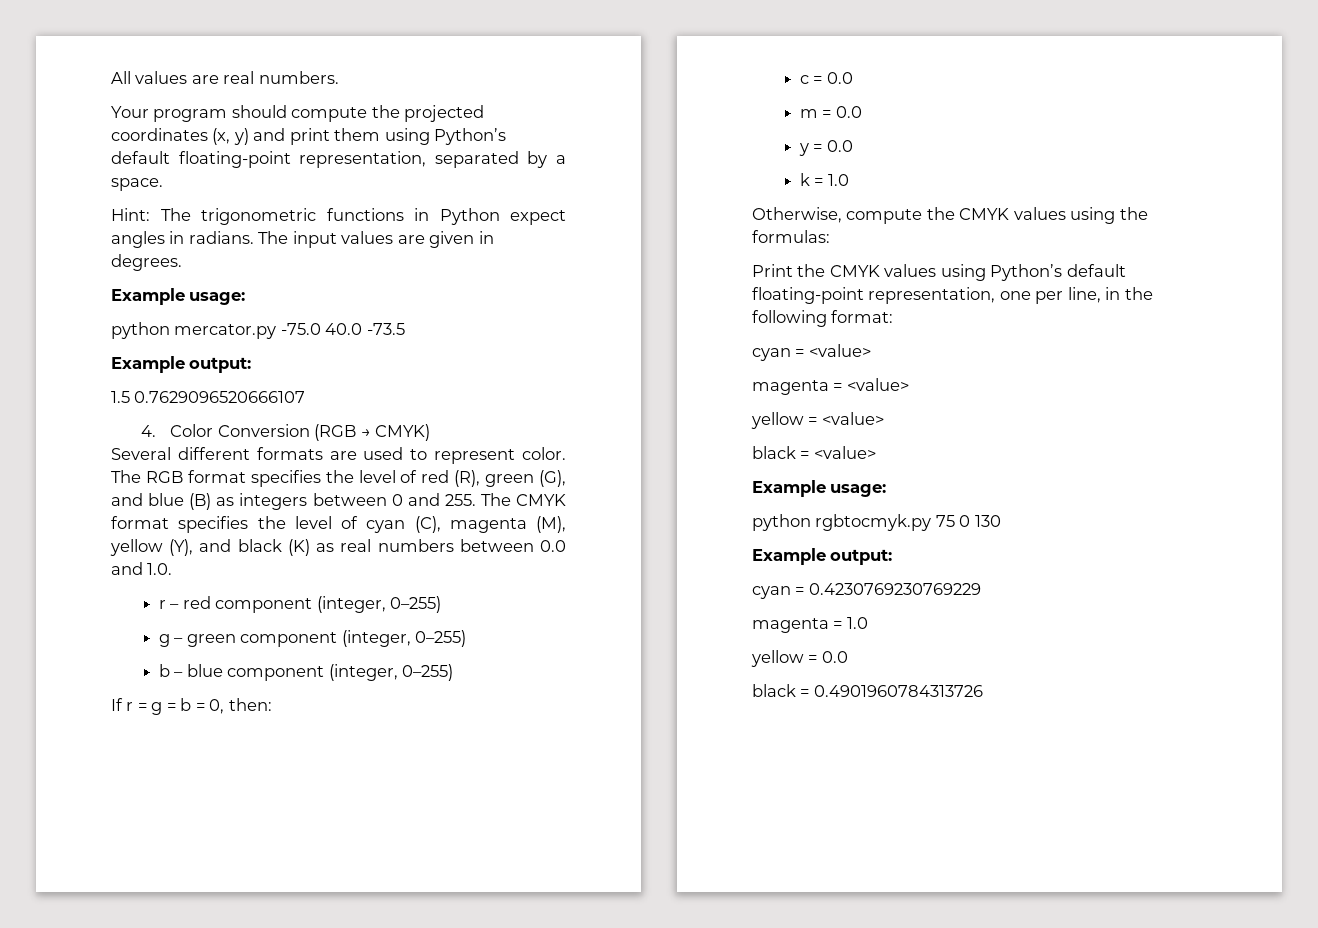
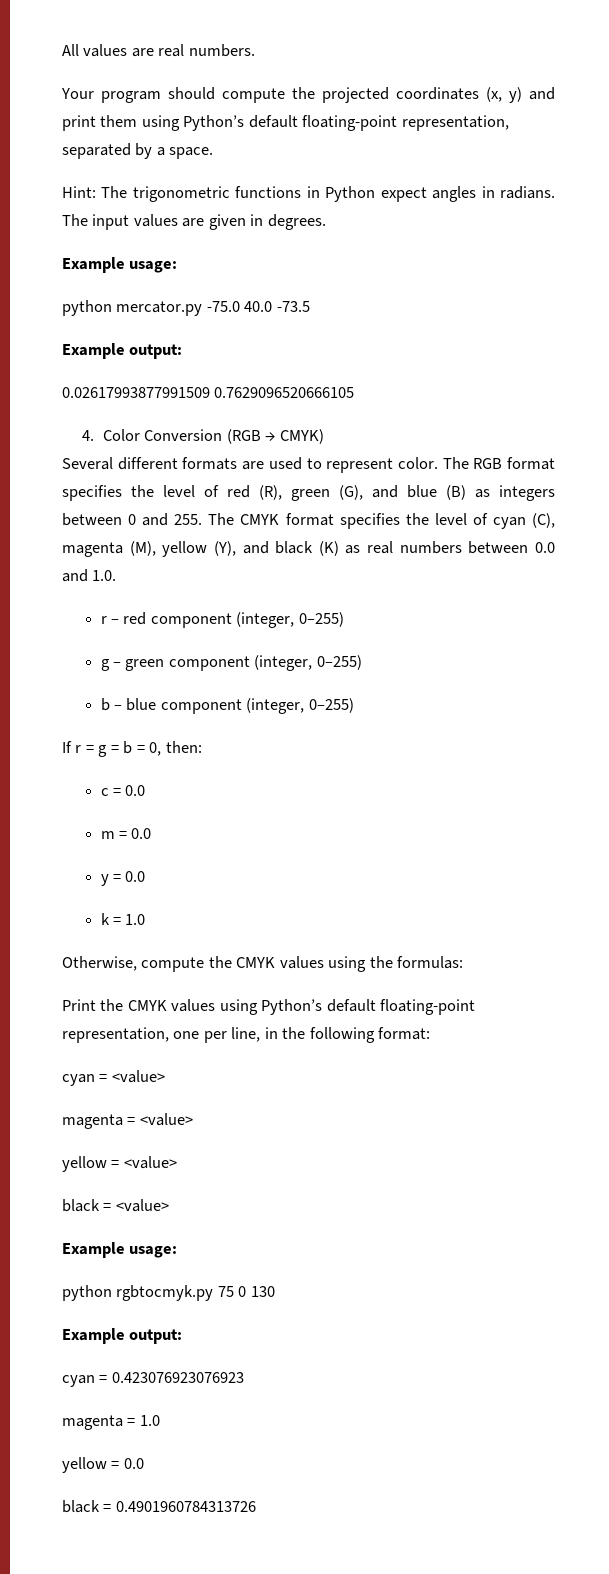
- 1.5 0.7629096520666107
+ 0.02617993877991509 0.7629096520666105
- cyan = 0.4230769230769229
+ cyan = 0.423076923076923

